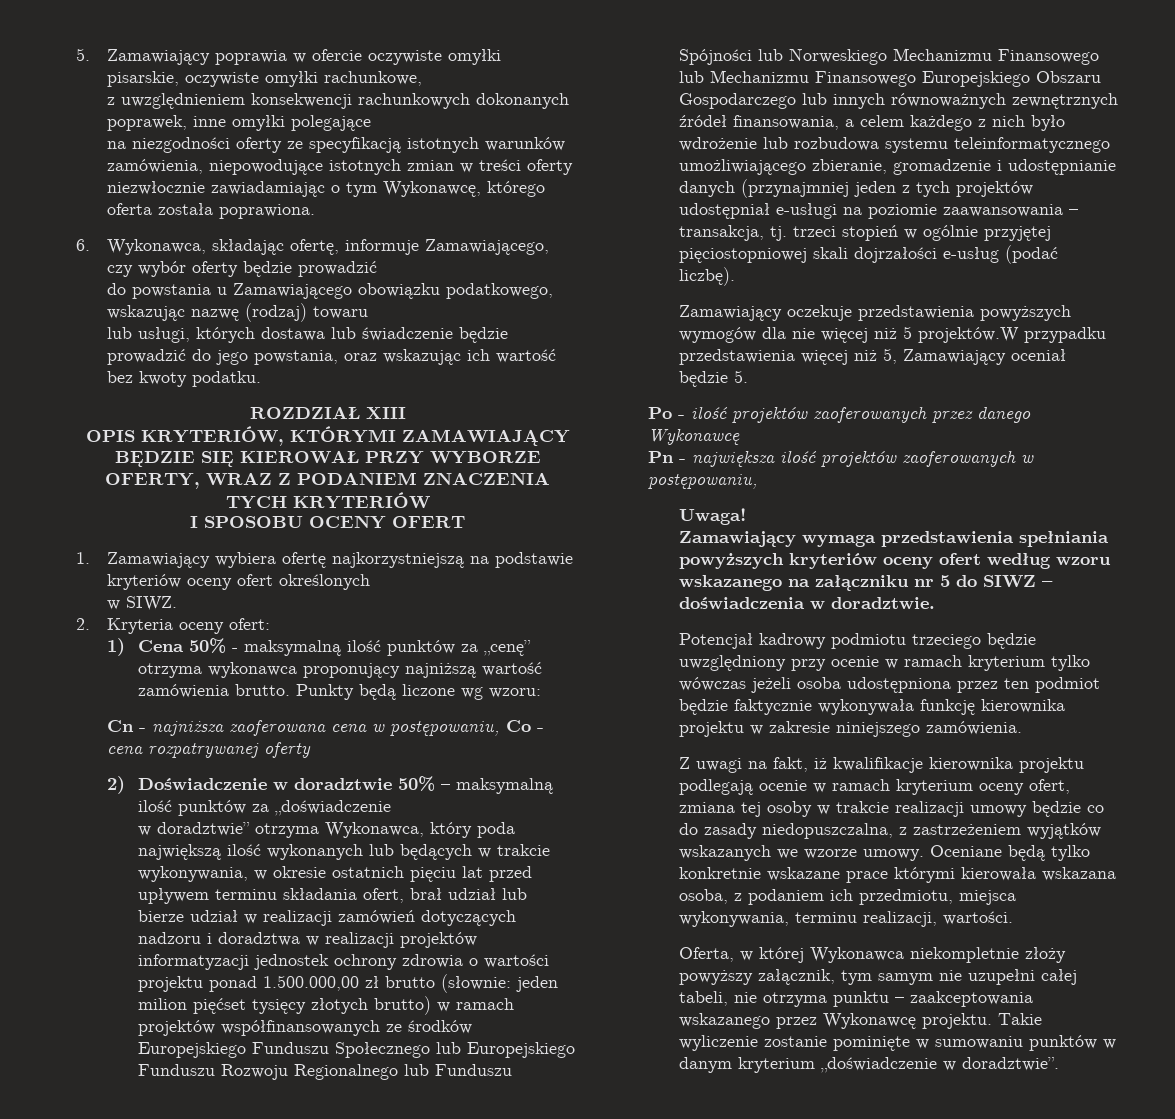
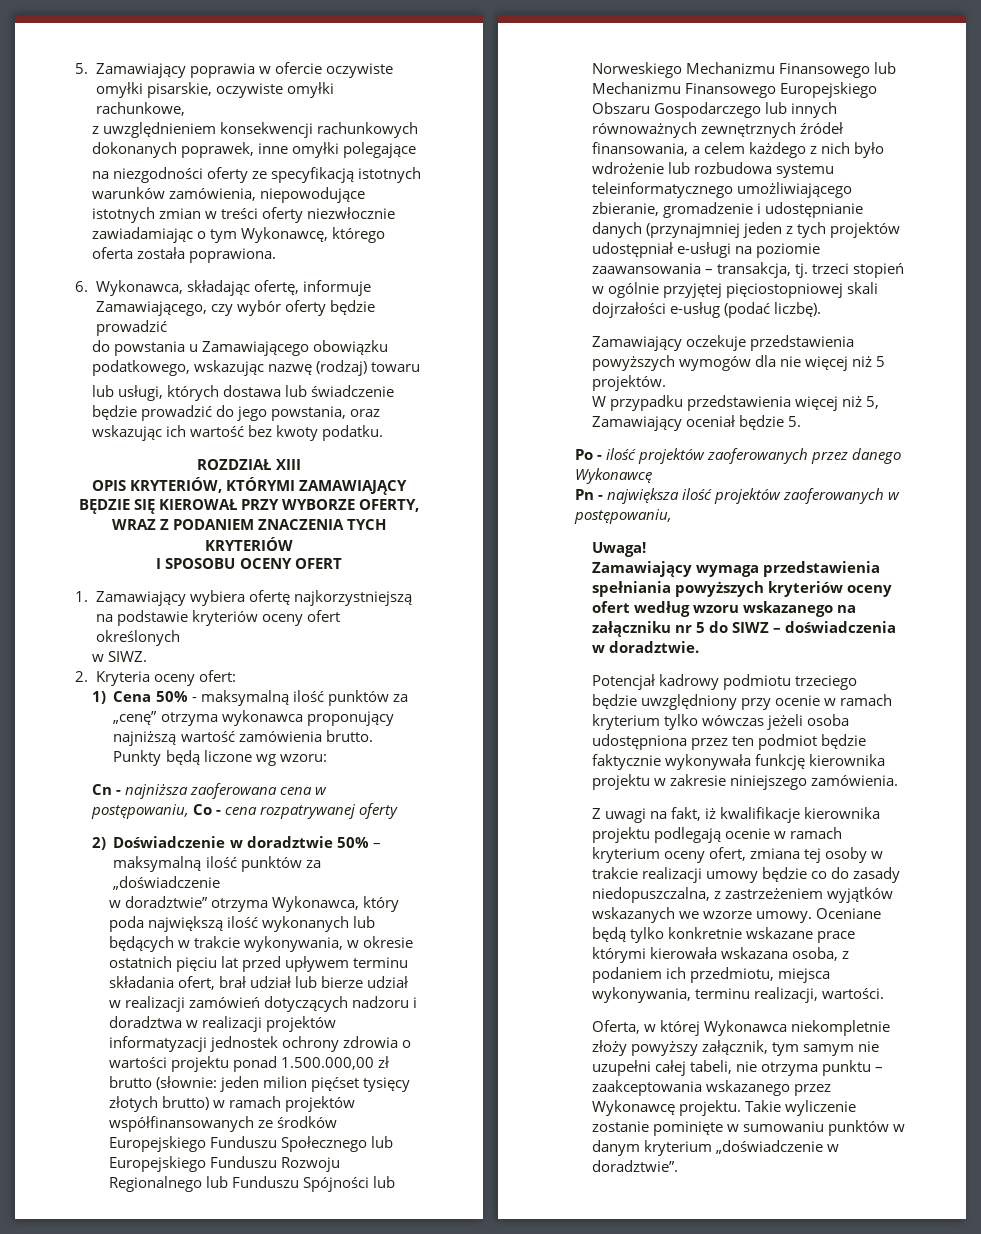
- Zamawiający oczekuje przedstawienia powyższych wymogów dla nie więcej niż 5 projektów.W przypadku przedstawienia więcej niż 5, Zamawiający oceniał będzie 5.
+ Zamawiający oczekuje przedstawienia powyższych wymogów dla nie więcej niż 5 projektów.
+ W przypadku przedstawienia więcej niż 5, Zamawiający oceniał będzie 5.

